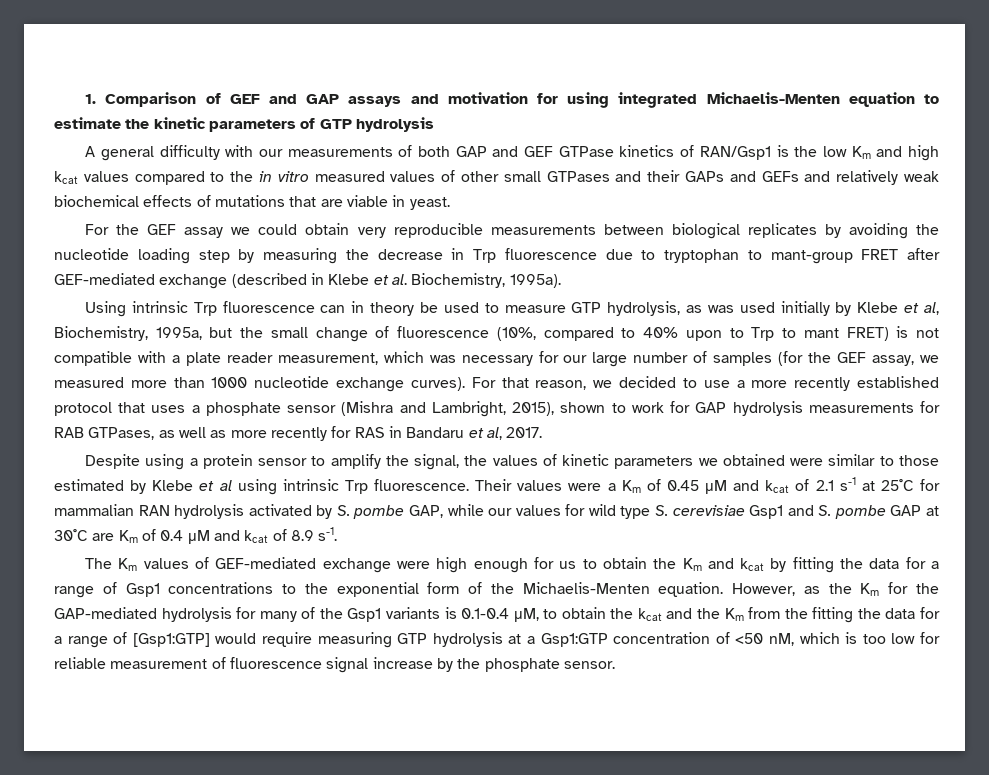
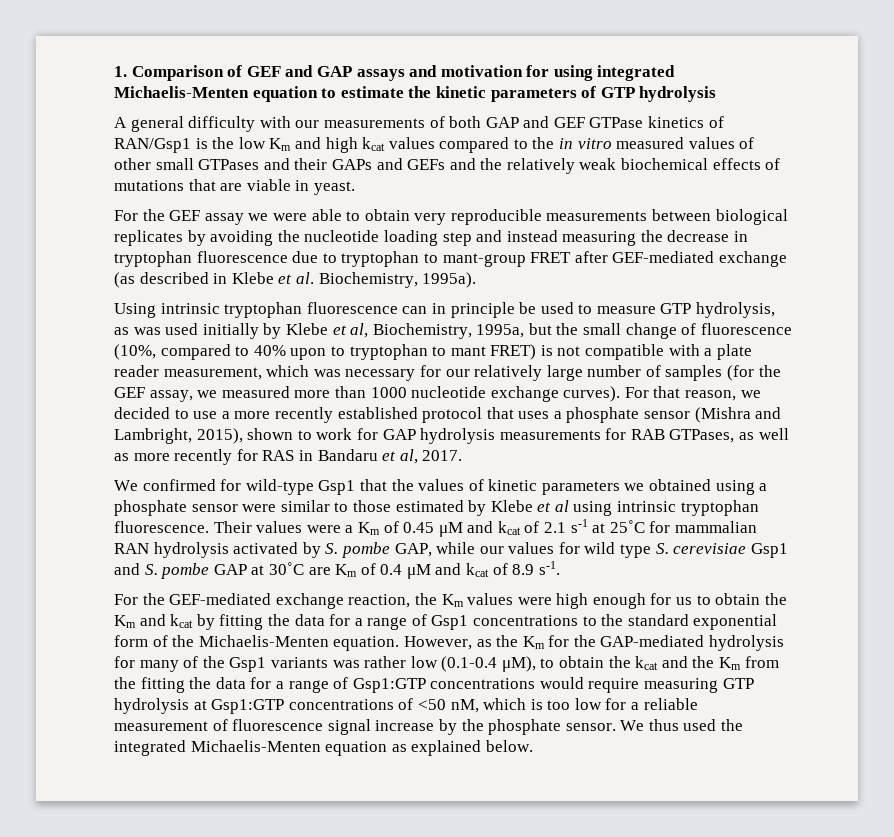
- A general difficulty with our measurements of both GAP and GEF GTPase kinetics of RAN/Gsp1 is the low Km and high kcat values compared to the in vitro measured values of other small GTPases and their GAPs and GEFs and relatively weak biochemical effects of mutations that are viable in yeast.
+ A general difficulty with our measurements of both GAP and GEF GTPase kinetics of RAN/Gsp1 is the low Km and high kcat values compared to the in vitro measured values of other small GTPases and their GAPs and GEFs and the relatively weak biochemical effects of mutations that are viable in yeast.
- For the GEF assay we could obtain very reproducible measurements between biological replicates by avoiding the nucleotide loading step by measuring the decrease in Trp fluorescence due to tryptophan to mant-group FRET after GEF-mediated exchange (described in Klebe et al. Biochemistry, 1995a).
+ For the GEF assay we were able to obtain very reproducible measurements between biological replicates by avoiding the nucleotide loading step and instead measuring the decrease in tryptophan fluorescence due to tryptophan to mant-group FRET after GEF-mediated exchange (as described in Klebe et al. Biochemistry, 1995a).
- Using intrinsic Trp fluorescence can in theory be used to measure GTP hydrolysis, as was used initially by Klebe et al, Biochemistry, 1995a, but the small change of fluorescence (10%, compared to 40% upon to Trp to mant FRET) is not compatible with a plate reader measurement, which was necessary for our large number of samples (for the GEF assay, we measured more than 1000 nucleotide exchange curves).
+ Using intrinsic tryptophan fluorescence can in principle be used to measure GTP hydrolysis, as was used initially by Klebe et al, Biochemistry, 1995a, but the small change of fluorescence (10%, compared to 40% upon to tryptophan to mant FRET) is not compatible with a plate reader measurement, which was necessary for our relatively large number of samples (for the GEF assay, we measured more than 1000 nucleotide exchange curves).
- Despite using a protein sensor to amplify the signal, the values of kinetic parameters we obtained were similar to those estimated by Klebe et al using intrinsic Trp fluorescence.
+ We confirmed for wild-type Gsp1 that the values of kinetic parameters we obtained using a phosphate sensor were similar to those estimated by Klebe et al using intrinsic tryptophan fluorescence.
- The Km values of GEF-mediated exchange were high enough for us to obtain the Km and kcat by fitting the data for a range of Gsp1 concentrations to the exponential form of the Michaelis-Menten equation.
+ For the GEF-mediated exchange reaction, the Km values were high enough for us to obtain the Km and kcat by fitting the data for a range of Gsp1 concentrations to the standard exponential form of the Michaelis-Menten equation.
- However, as the Km for the GAP-mediated hydrolysis for many of the Gsp1 variants is 0.1-0.4 μM, to obtain the kcat and the Km from the fitting the data for a range of [Gsp1:GTP] would require measuring GTP hydrolysis at a Gsp1:GTP concentration of <50 nM, which is too low for reliable measurement of fluorescence signal increase by the phosphate sensor.
+ However, as the Km for the GAP-mediated hydrolysis for many of the Gsp1 variants was rather low (0.1-0.4 μM), to obtain the kcat and the Km from the fitting the data for a range of Gsp1:GTP concentrations would require measuring GTP hydrolysis at Gsp1:GTP concentrations of <50 nM, which is too low for a reliable measurement of fluorescence signal increase by the phosphate sensor.
+ We thus used the integrated Michaelis-Menten equation as explained below.

